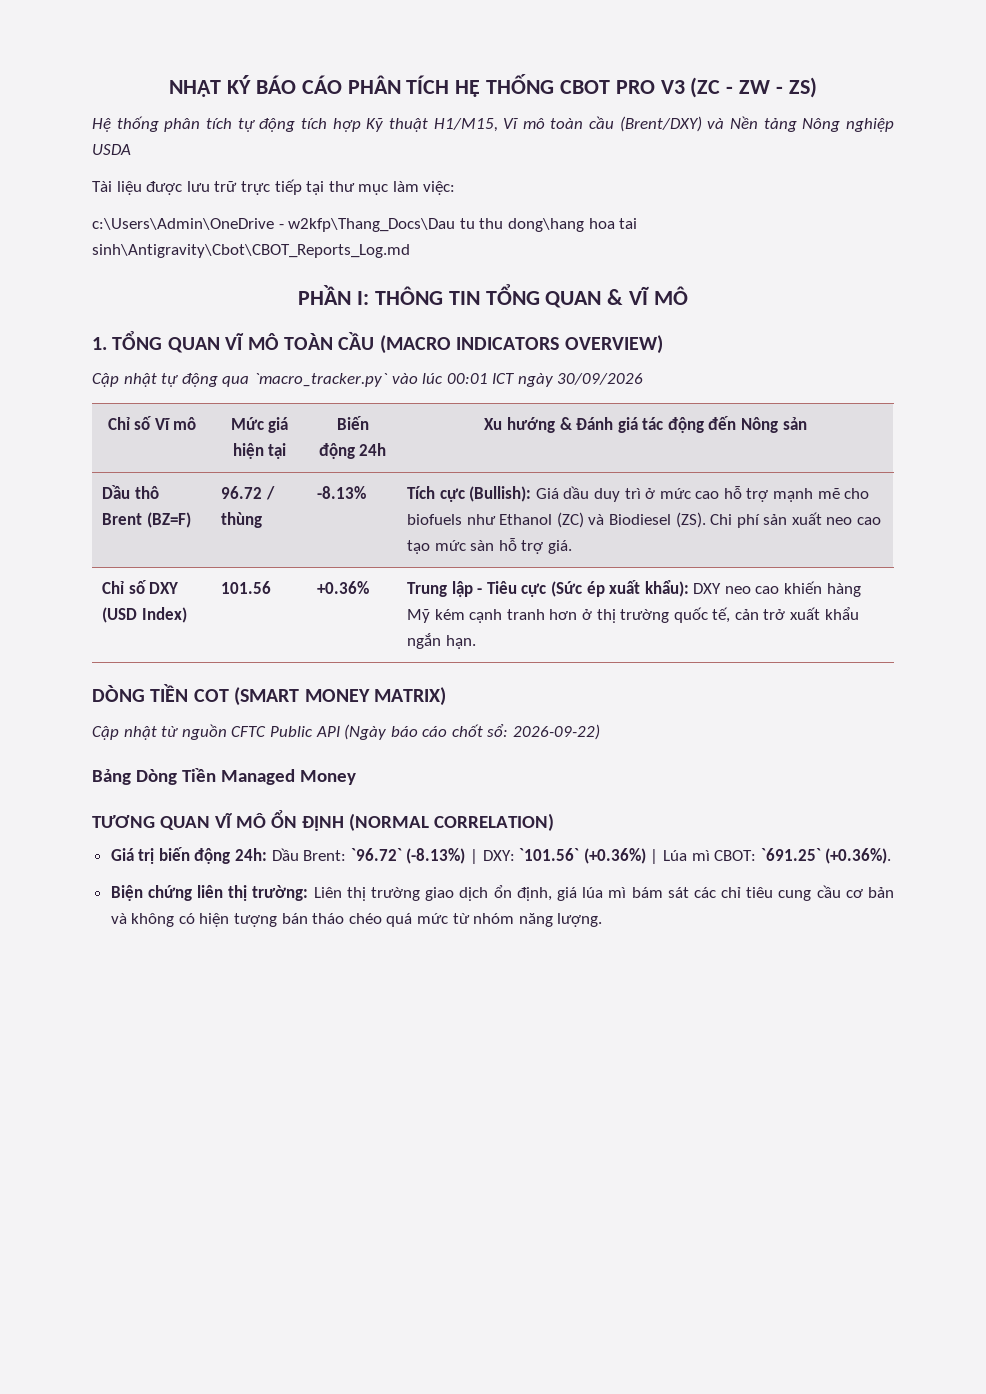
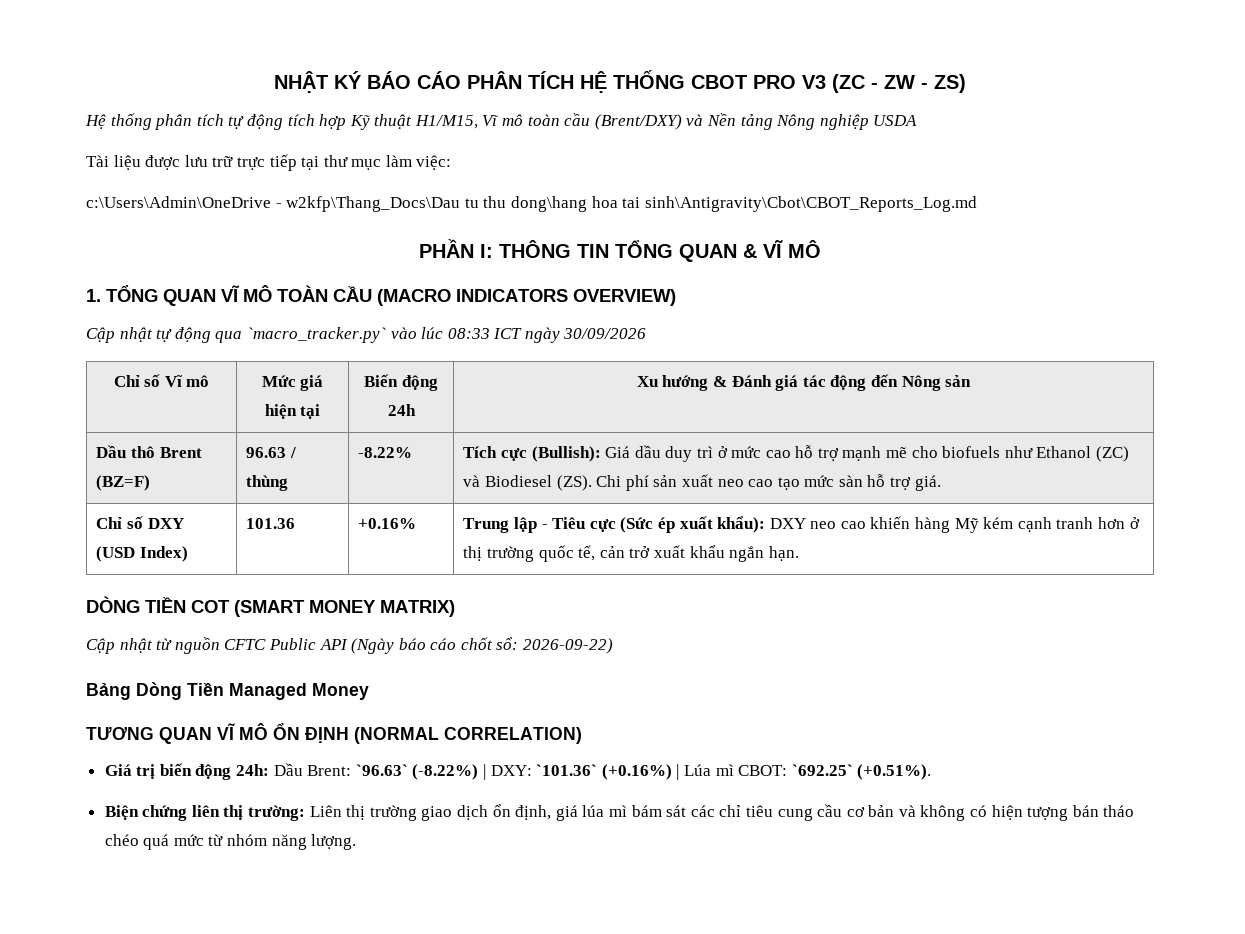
- Cập nhật tự động qua `macro_tracker.py` vào lúc 00:01 ICT ngày 30/09/2026
+ Cập nhật tự động qua `macro_tracker.py` vào lúc 08:33 ICT ngày 30/09/2026
- 96.72 / thùng
+ 96.63 / thùng
- -8.13%
+ -8.22%
- Chỉ số DXY (USD Index) | 101.56 | +0.36% | Trung lập - Tiêu cực (Sức ép xuất khẩu): DXY neo cao khiến hàng Mỹ kém cạnh tranh hơn ở thị trường quốc tế, cản trở xuất khẩu ngắn hạn.
+ Chỉ số DXY (USD Index) | 101.36 | +0.16% | Trung lập - Tiêu cực (Sức ép xuất khẩu): DXY neo cao khiến hàng Mỹ kém cạnh tranh hơn ở thị trường quốc tế, cản trở xuất khẩu ngắn hạn.
- Giá trị biến động 24h: Dầu Brent: `96.72` (-8.13%) | DXY: `101.56` (+0.36%) | Lúa mì CBOT: `691.25` (+0.36%).
+ Giá trị biến động 24h: Dầu Brent: `96.63` (-8.22%) | DXY: `101.36` (+0.16%) | Lúa mì CBOT: `692.25` (+0.51%).

